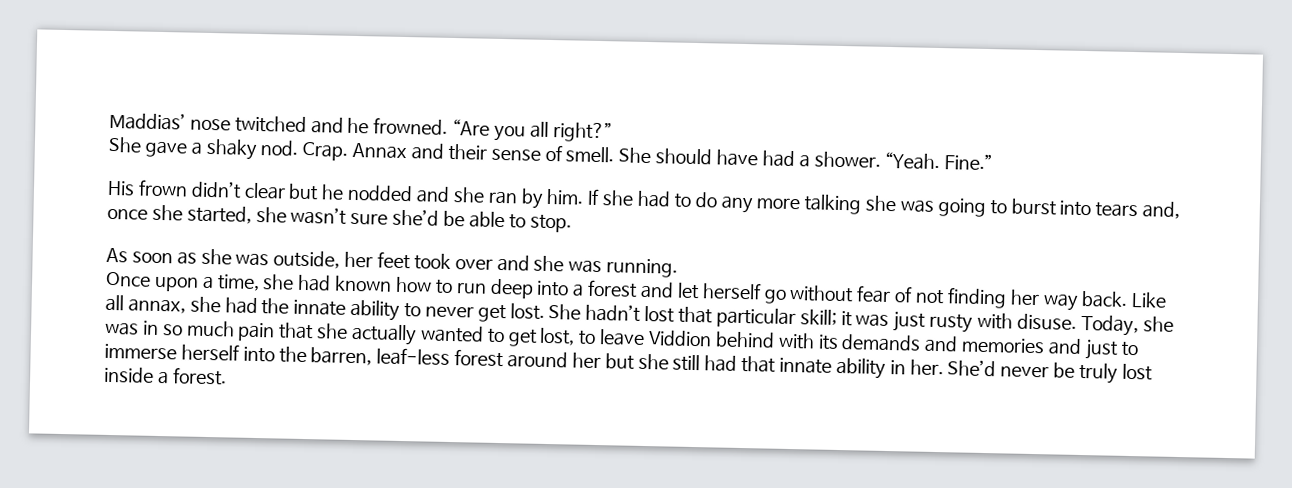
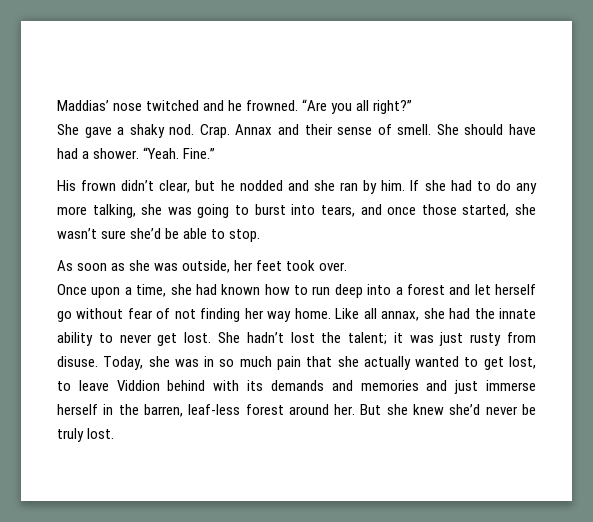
- His frown didn’t clear but he nodded and she ran by him.
+ His frown didn’t clear, but he nodded and she ran by him.
- If she had to do any more talking she was going to burst into tears and, once she started, she wasn’t sure she’d be able to stop.
+ If she had to do any more talking, she was going to burst into tears, and once those started, she wasn’t sure she’d be able to stop.
- As soon as she was outside, her feet took over and she was running.
+ As soon as she was outside, her feet took over.
- Once upon a time, she had known how to run deep into a forest and let herself go without fear of not finding her way back.
+ Once upon a time, she had known how to run deep into a forest and let herself go without fear of not finding her way home.
- She hadn’t lost that particular skill; it was just rusty with disuse.
+ She hadn’t lost the talent; it was just rusty from disuse.
- Today, she was in so much pain that she actually wanted to get lost, to leave Viddion behind with its demands and memories and just to immerse herself into the barren, leaf-less forest around her but she still had that innate ability in her. She’d never be truly lost inside a forest.
+ Today, she was in so much pain that she actually wanted to get lost, to leave Viddion behind with its demands and memories and just immerse herself in the barren, leaf-less forest around her. But she knew she’d never be truly lost.

